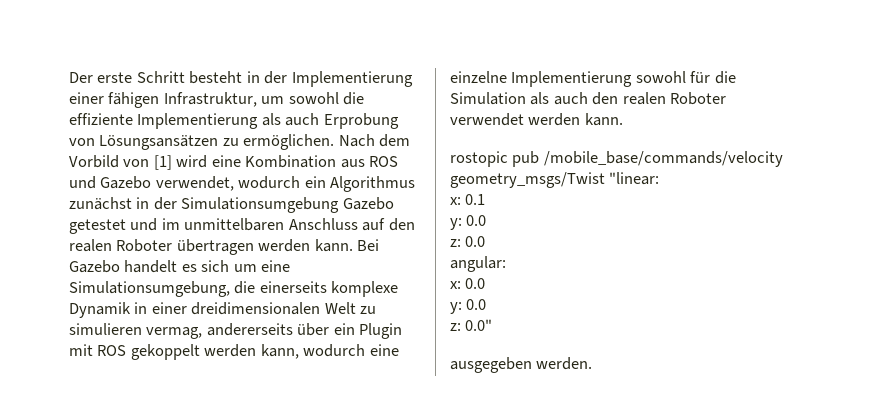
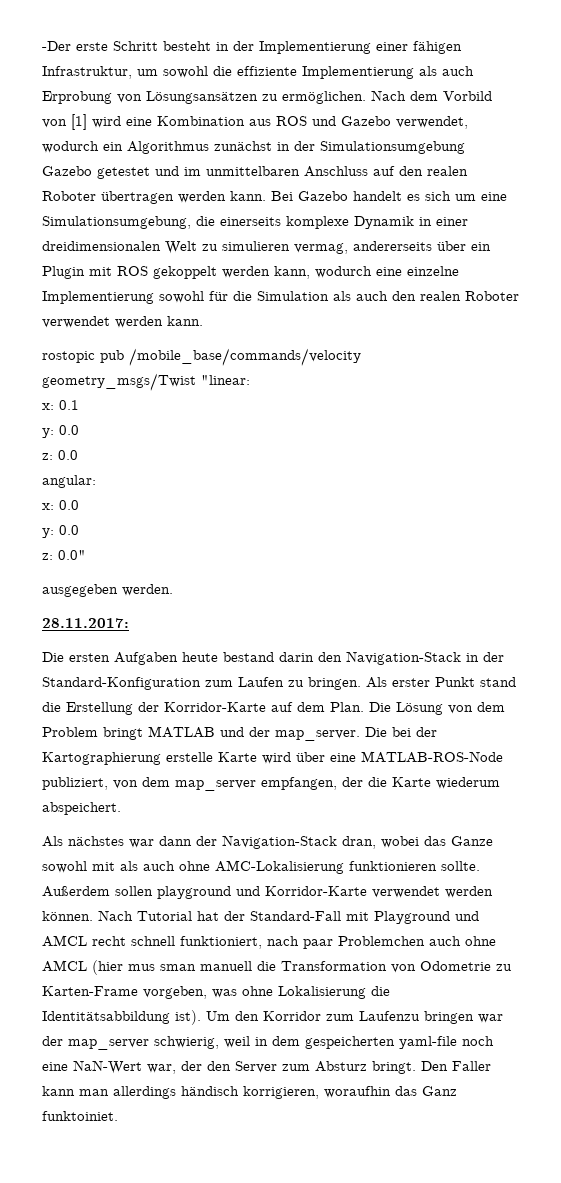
- Der erste Schritt besteht in der Implementierung einer fähigen Infrastruktur, um sowohl die effiziente Implementierung als auch Erprobung von Lösungsansätzen zu ermöglichen.
+ -Der erste Schritt besteht in der Implementierung einer fähigen Infrastruktur, um sowohl die effiziente Implementierung als auch Erprobung von Lösungsansätzen zu ermöglichen.
+ 28.11.2017:
+ Die ersten Aufgaben heute bestand darin den Navigation-Stack in der Standard-Konfiguration zum Laufen zu bringen. Als erster Punkt stand die Erstellung der Korridor-Karte auf dem Plan. Die Lösung von dem Problem bringt MATLAB und der map_server. Die bei der Kartographierung erstelle Karte wird über eine MATLAB-ROS-Node publiziert, von dem map_server empfangen, der die Karte wiederum abspeichert.
+ Als nächstes war dann der Navigation-Stack dran, wobei das Ganze sowohl mit als auch ohne AMC-Lokalisierung funktionieren sollte. Außerdem sollen playground und Korridor-Karte verwendet werden können. Nach Tutorial hat der Standard-Fall mit Playground und AMCL recht schnell funktioniert, nach paar Problemchen auch ohne AMCL (hier mus sman manuell die Transformation von Odometrie zu Karten-Frame vorgeben, was ohne Lokalisierung die Identitätsabbildung ist). Um den Korridor zum Laufenzu bringen war der map_server schwierig, weil in dem gespeicherten yaml-file noch eine NaN-Wert war, der den Server zum Absturz bringt. Den Faller kann man allerdings händisch korrigieren, woraufhin das Ganz funktoiniet.

